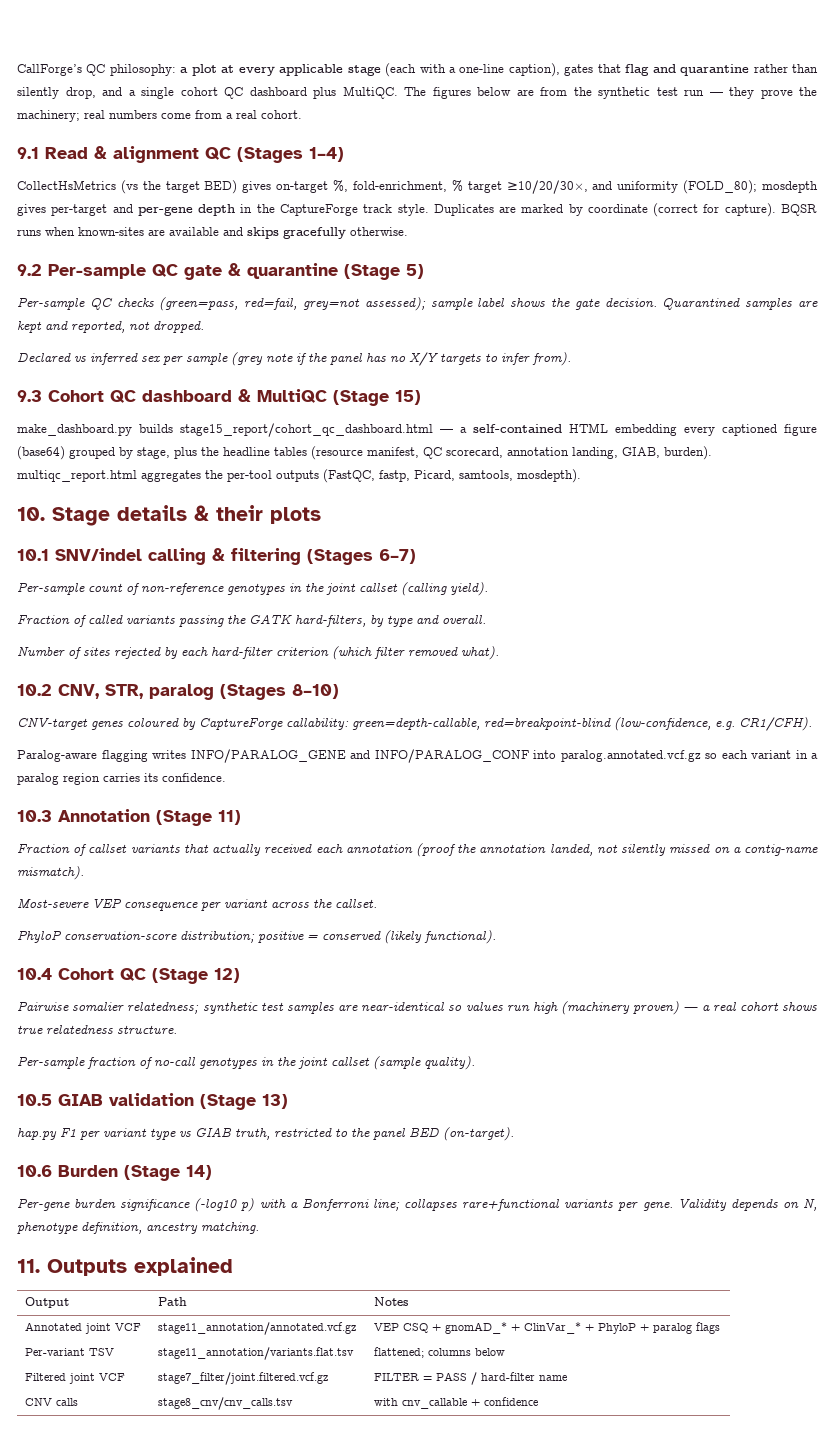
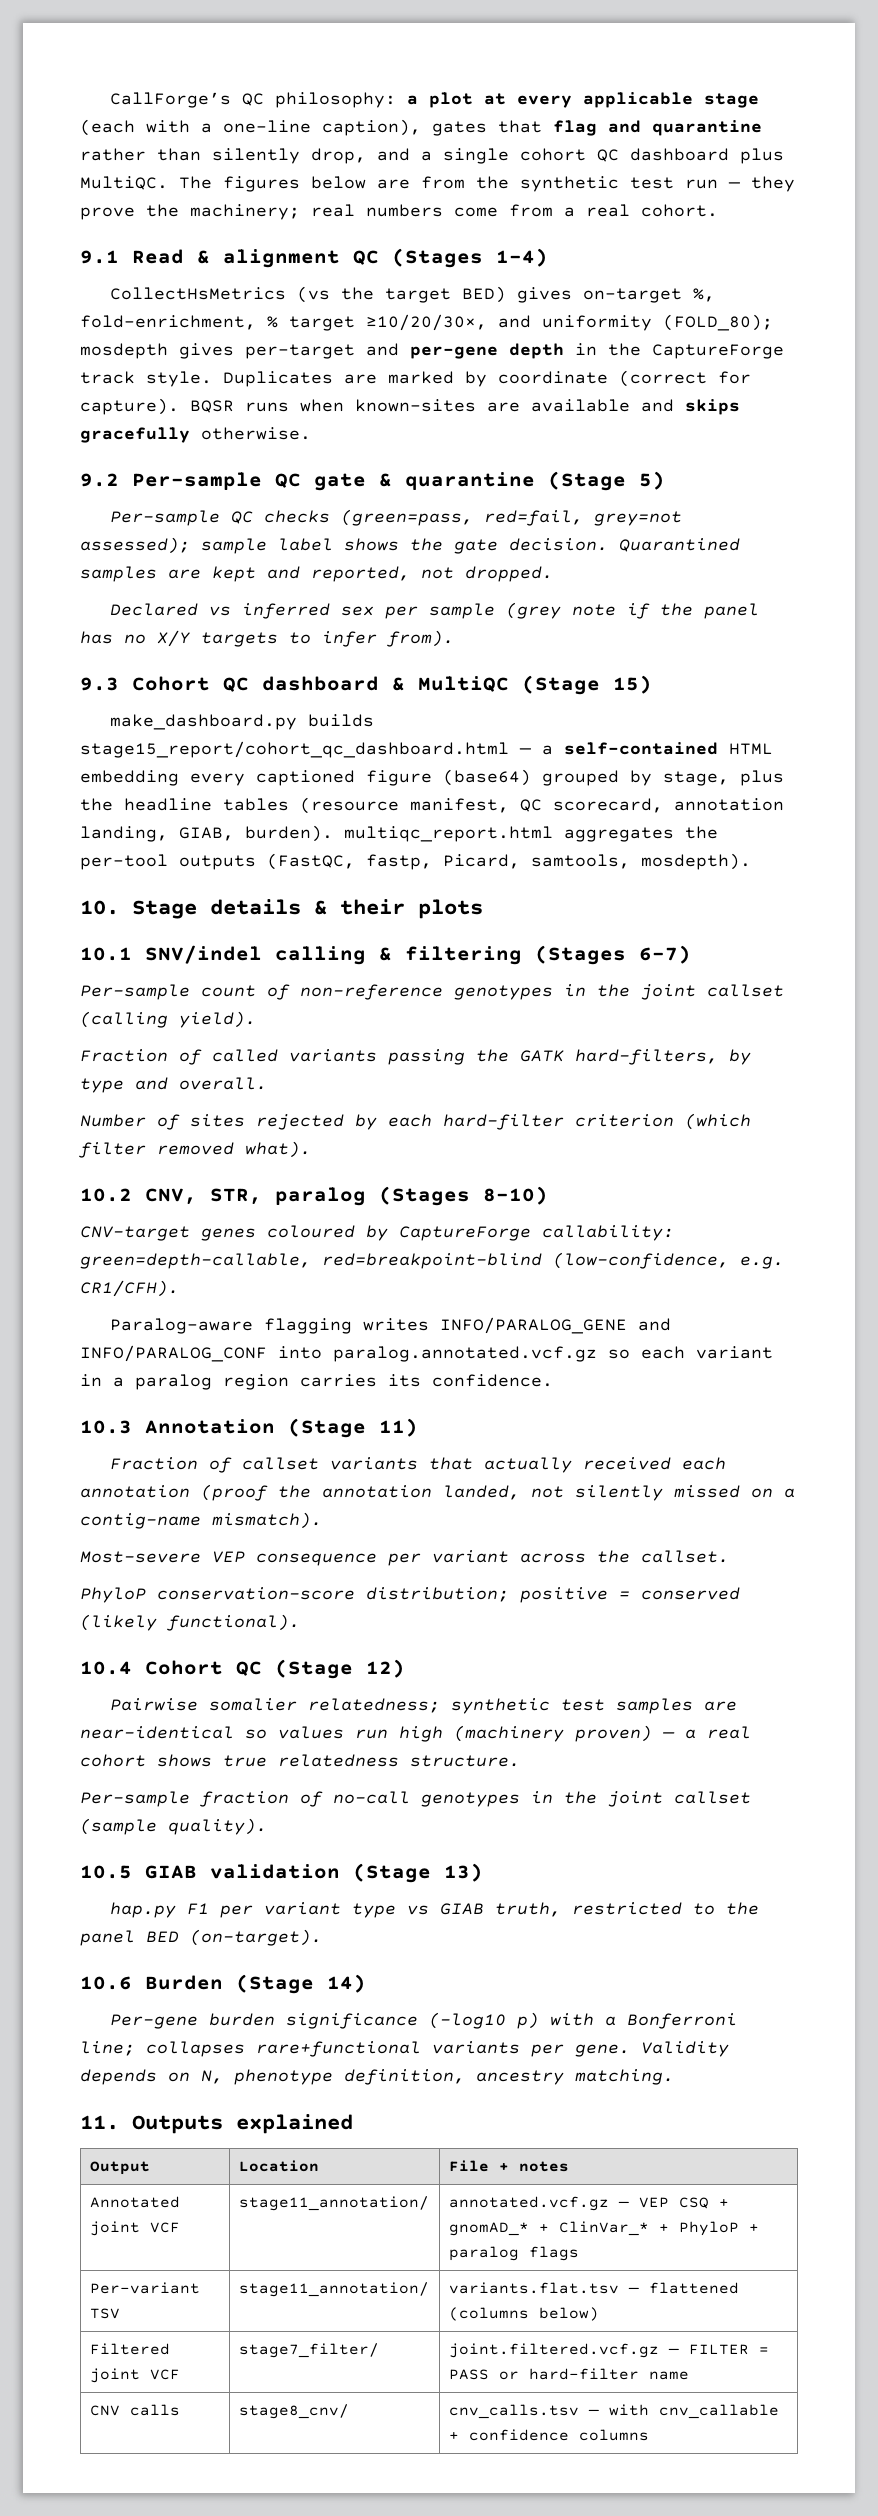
- Output | Path | Notes
+ Output | Location | File + notes
- Annotated joint VCF | stage11_annotation/annotated.vcf.gz | VEP CSQ + gnomAD_* + ClinVar_* + PhyloP + paralog flags
+ Annotated joint VCF | stage11_annotation/ | annotated.vcf.gz — VEP CSQ + gnomAD_* + ClinVar_* + PhyloP + paralog flags
- Per-variant TSV | stage11_annotation/variants.flat.tsv | flattened; columns below
+ Per-variant TSV | stage11_annotation/ | variants.flat.tsv — flattened (columns below)
- Filtered joint VCF | stage7_filter/joint.filtered.vcf.gz | FILTER = PASS / hard-filter name
+ Filtered joint VCF | stage7_filter/ | joint.filtered.vcf.gz — FILTER = PASS or hard-filter name
- CNV calls | stage8_cnv/cnv_calls.tsv | with cnv_callable + confidence
+ CNV calls | stage8_cnv/ | cnv_calls.tsv — with cnv_callable + confidence columns

